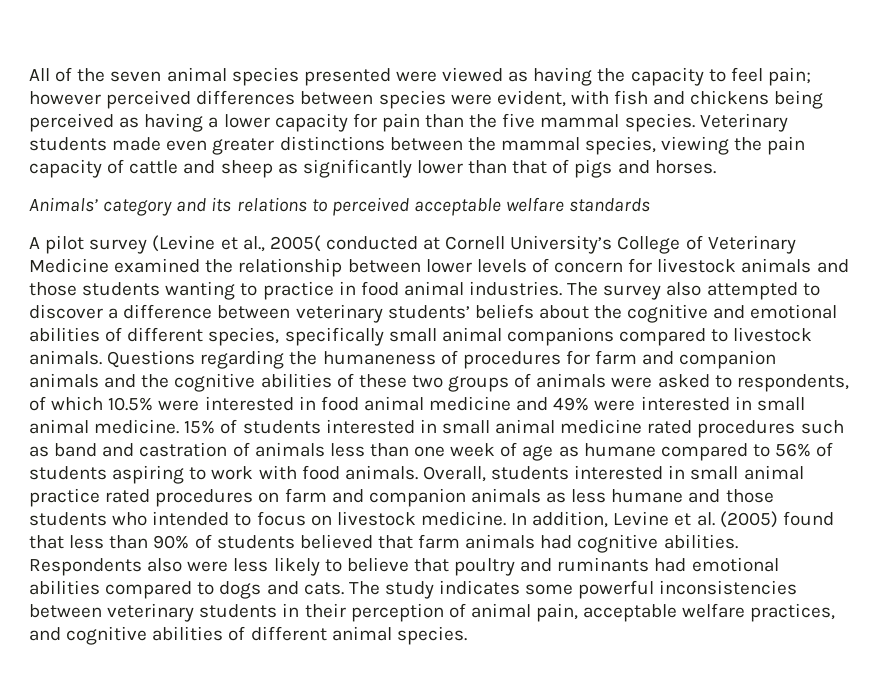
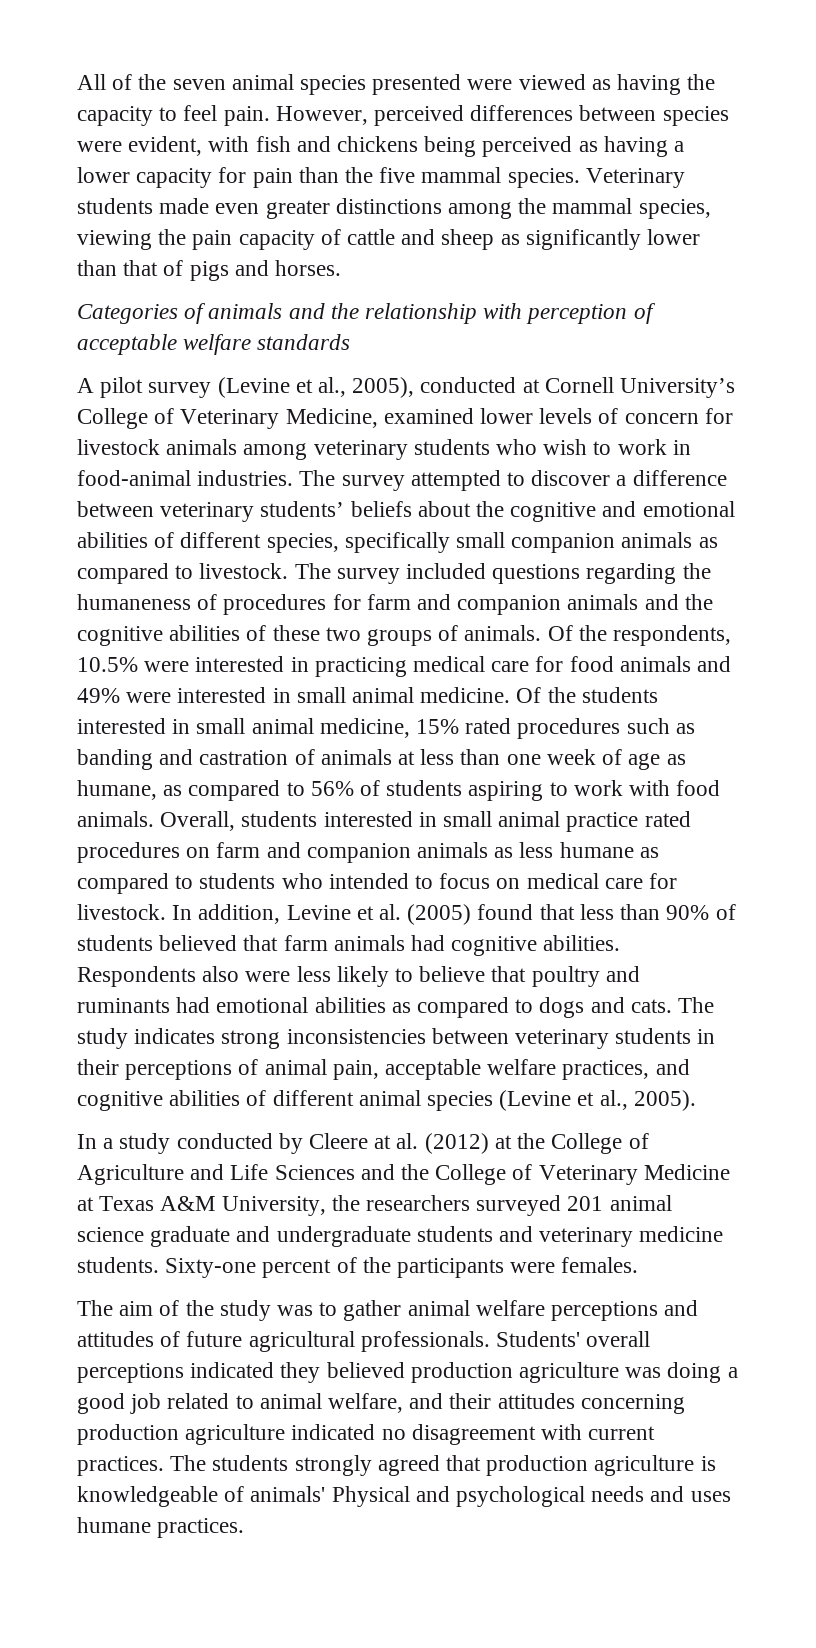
- All of the seven animal species presented were viewed as having the capacity to feel pain; however perceived differences between species were evident, with fish and chickens being perceived as having a lower capacity for pain than the five mammal species.
+ All of the seven animal species presented were viewed as having the capacity to feel pain. However, perceived differences between species were evident, with fish and chickens being perceived as having a lower capacity for pain than the five mammal species.
- Veterinary students made even greater distinctions between the mammal species, viewing the pain capacity of cattle and sheep as significantly lower than that of pigs and horses.
+ Veterinary students made even greater distinctions among the mammal species, viewing the pain capacity of cattle and sheep as significantly lower than that of pigs and horses.
- Animals’ category and its relations to perceived acceptable welfare standards
+ Categories of animals and the relationship with perception of acceptable welfare standards
- A pilot survey (Levine et al., 2005( conducted at Cornell University’s College of Veterinary Medicine examined the relationship between lower levels of concern for livestock animals and those students wanting to practice in food animal industries.
+ A pilot survey (Levine et al., 2005), conducted at Cornell University’s College of Veterinary Medicine, examined lower levels of concern for livestock animals among veterinary students who wish to work in food-animal industries.
- The survey also attempted to discover a difference between veterinary students’ beliefs about the cognitive and emotional abilities of different species, specifically small animal companions compared to livestock animals. Questions regarding the humaneness of procedures for farm and companion animals and the cognitive abilities of these two groups of animals were asked to respondents, of which 10.5% were interested in food animal medicine and 49% were interested in small animal medicine.
+ The survey attempted to discover a difference between veterinary students’ beliefs about the cognitive and emotional abilities of different species, specifically small companion animals as compared to livestock. The survey included questions regarding the humaneness of procedures for farm and companion animals and the cognitive abilities of these two groups of animals. Of the respondents, 10.5% were interested in practicing medical care for food animals and 49% were interested in small animal medicine.
- 15% of students interested in small animal medicine rated procedures such as band and castration of animals less than one week of age as humane compared to 56% of students aspiring to work with food animals.
+ Of the students interested in small animal medicine, 15% rated procedures such as banding and castration of animals at less than one week of age as humane, as compared to 56% of students aspiring to work with food animals.
- Overall, students interested in small animal practice rated procedures on farm and companion animals as less humane and those students who intended to focus on livestock medicine.
+ Overall, students interested in small animal practice rated procedures on farm and companion animals as less humane as compared to students who intended to focus on medical care for livestock.
- Respondents also were less likely to believe that poultry and ruminants had emotional abilities compared to dogs and cats.
+ Respondents also were less likely to believe that poultry and ruminants had emotional abilities as compared to dogs and cats.
- The study indicates some powerful inconsistencies between veterinary students in their perception of animal pain, acceptable welfare practices, and cognitive abilities of different animal species.
+ The study indicates strong inconsistencies between veterinary students in their perceptions of animal pain, acceptable welfare practices, and cognitive abilities of different animal species (Levine et al., 2005).
+ In a study conducted by Cleere at al. (2012) at the College of Agriculture and Life Sciences and the College of Veterinary Medicine at Texas A&M University, the researchers surveyed 201 animal science graduate and undergraduate students and veterinary medicine students. Sixty-one percent of the participants were females.
+ The aim of the study was to gather animal welfare perceptions and attitudes of future agricultural professionals. Students' overall perceptions indicated they believed production agriculture was doing a good job related to animal welfare, and their attitudes concerning production agriculture indicated no disagreement with current practices. The students strongly agreed that production agriculture is knowledgeable of animals' Physical and psychological needs and uses humane practices.

